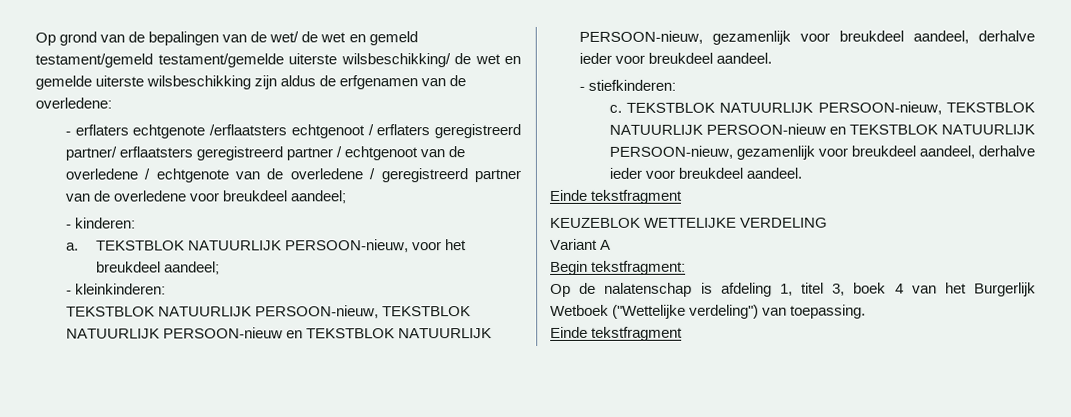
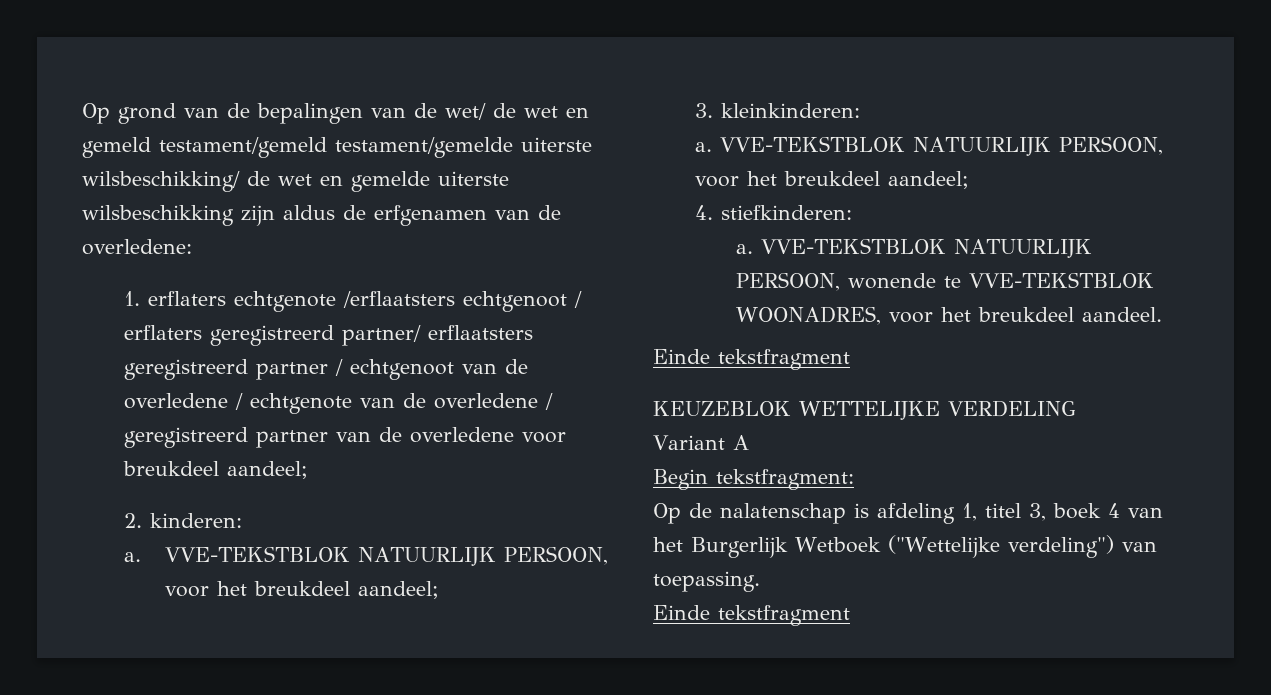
- - erflaters echtgenote /erflaatsters echtgenoot / erflaters geregistreerd partner/ erflaatsters geregistreerd partner / echtgenoot van de overledene / echtgenote van de overledene / geregistreerd partner van de overledene voor breukdeel aandeel;
+ 1. erflaters echtgenote /erflaatsters echtgenoot / erflaters geregistreerd partner/ erflaatsters geregistreerd partner / echtgenoot van de overledene / echtgenote van de overledene / geregistreerd partner van de overledene voor breukdeel aandeel;
- - kinderen:
- a. TEKSTBLOK NATUURLIJK PERSOON-nieuw, voor het breukdeel aandeel;
- - kleinkinderen:
- TEKSTBLOK NATUURLIJK PERSOON-nieuw, TEKSTBLOK NATUURLIJK PERSOON-nieuw en TEKSTBLOK NATUURLIJK PERSOON-nieuw, gezamenlijk voor breukdeel aandeel, derhalve ieder voor breukdeel aandeel.
- - stiefkinderen:
- c. TEKSTBLOK NATUURLIJK PERSOON-nieuw, TEKSTBLOK NATUURLIJK PERSOON-nieuw en TEKSTBLOK NATUURLIJK PERSOON-nieuw, gezamenlijk voor breukdeel aandeel, derhalve ieder voor breukdeel aandeel.
+ 2. kinderen:
+ a. VVE-TEKSTBLOK NATUURLIJK PERSOON, voor het breukdeel aandeel;
+ 3. kleinkinderen:
+ a. VVE-TEKSTBLOK NATUURLIJK PERSOON, voor het breukdeel aandeel;
+ 4. stiefkinderen:
+ a. VVE-TEKSTBLOK NATUURLIJK PERSOON, wonende te VVE-TEKSTBLOK WOONADRES, voor het breukdeel aandeel.

